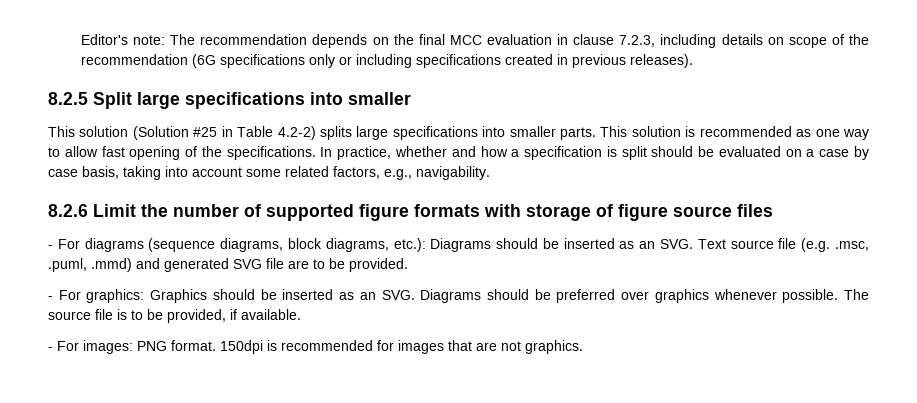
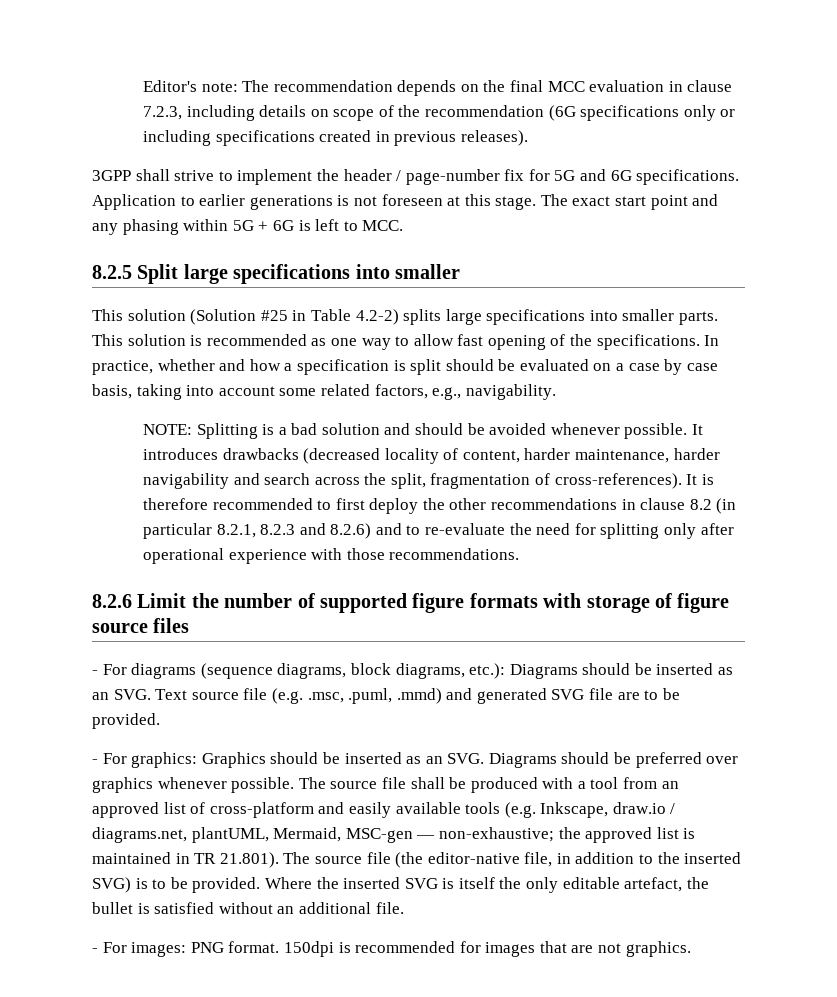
+ 3GPP shall strive to implement the header / page-number fix for 5G and 6G specifications. Application to earlier generations is not foreseen at this stage. The exact start point and any phasing within 5G + 6G is left to MCC.
+ NOTE: Splitting is a bad solution and should be avoided whenever possible. It introduces drawbacks (decreased locality of content, harder maintenance, harder navigability and search across the split, fragmentation of cross-references). It is therefore recommended to first deploy the other recommendations in clause 8.2 (in particular 8.2.1, 8.2.3 and 8.2.6) and to re-evaluate the need for splitting only after operational experience with those recommendations.
- The source file is to be provided, if available.
+ The source file shall be produced with a tool from an approved list of cross-platform and easily available tools (e.g. Inkscape, draw.io / diagrams.net, plantUML, Mermaid, MSC-gen — non-exhaustive; the approved list is maintained in TR 21.801). The source file (the editor-native file, in addition to the inserted SVG) is to be provided. Where the inserted SVG is itself the only editable artefact, the bullet is satisfied without an additional file.

